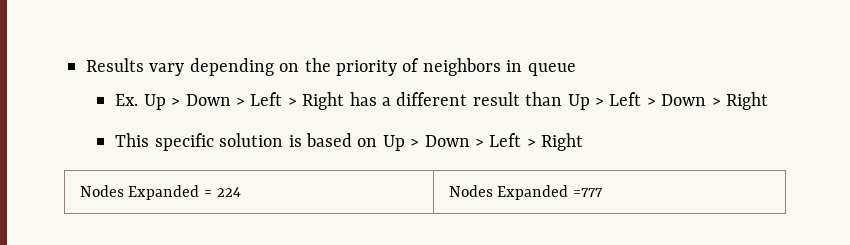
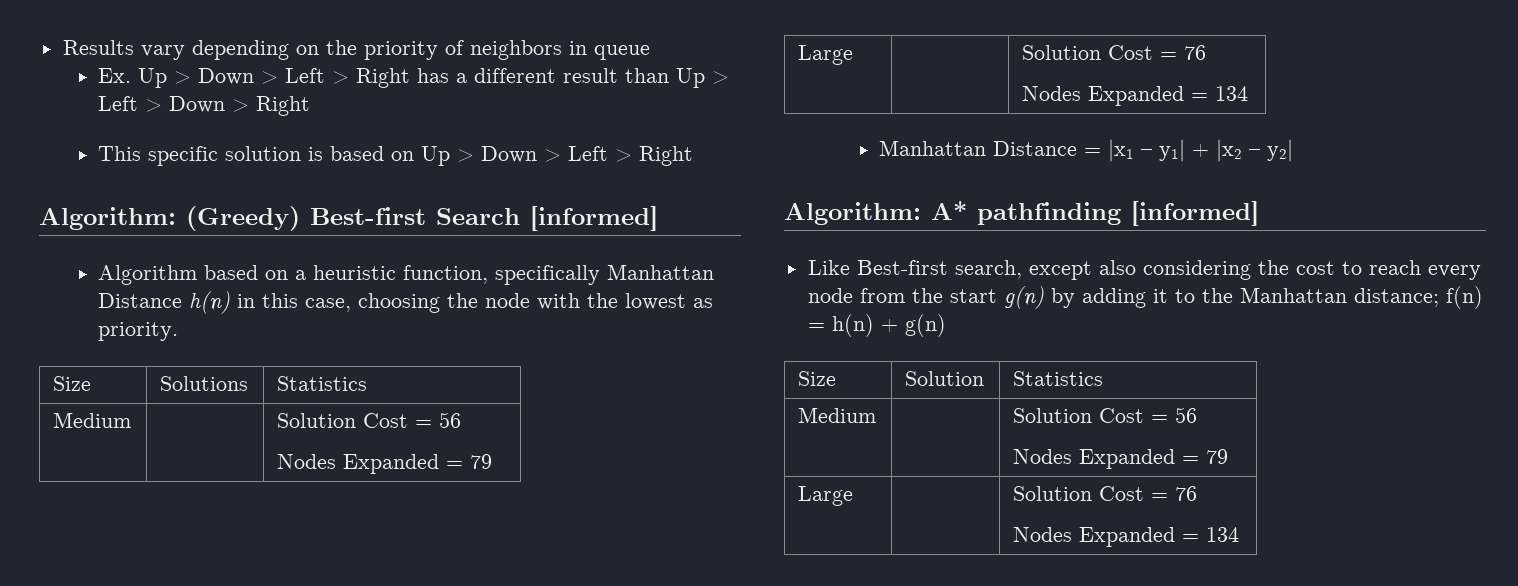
- Nodes Expanded = 224 | Nodes Expanded =777
+ Algorithm: (Greedy) Best-first Search [informed]
+ Algorithm based on a heuristic function, specifically Manhattan Distance h(n) in this case, choosing the node with the lowest as priority.
+ Size | Solutions | Statistics
+ Medium | | Solution Cost = 56
+ Nodes Expanded = 79
+ Large | | Solution Cost = 76
+ Nodes Expanded = 134
+ Manhattan Distance = |x1 – y1| + |x2 – y2|
+ Algorithm: A* pathfinding [informed]
+ Like Best-first search, except also considering the cost to reach every node from the start g(n) by adding it to the Manhattan distance; f(n) = h(n) + g(n)
+ Size | Solution | Statistics
+ Medium | | Solution Cost = 56
+ Nodes Expanded = 79
+ Large | | Solution Cost = 76
+ Nodes Expanded = 134

